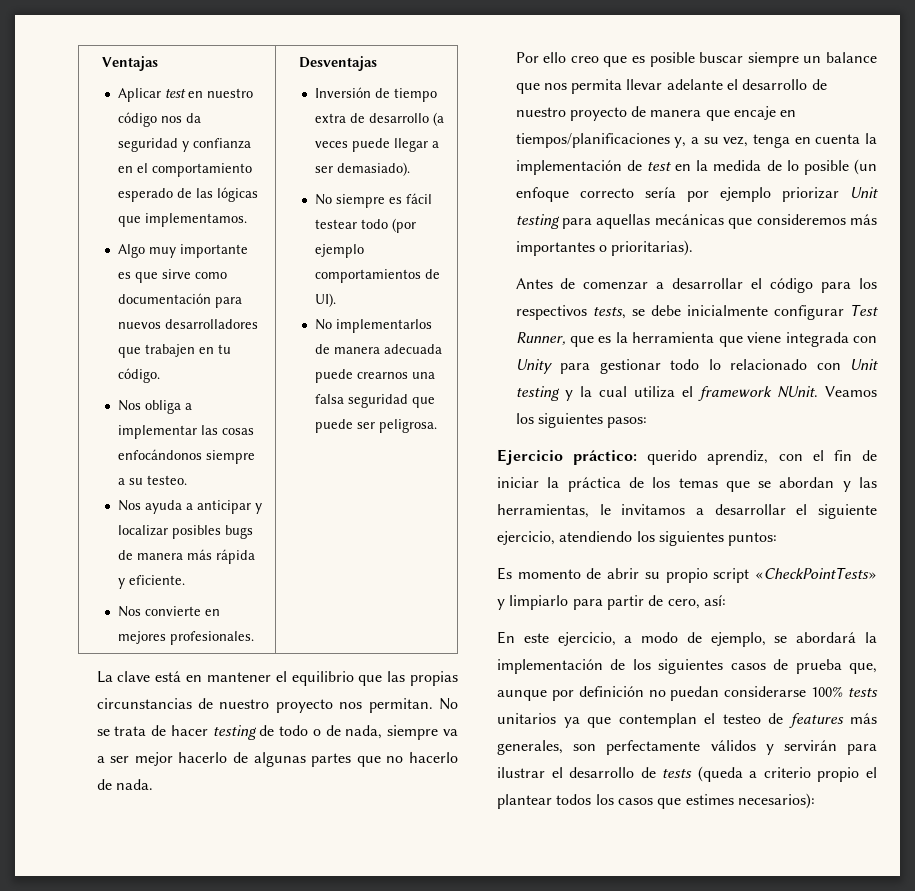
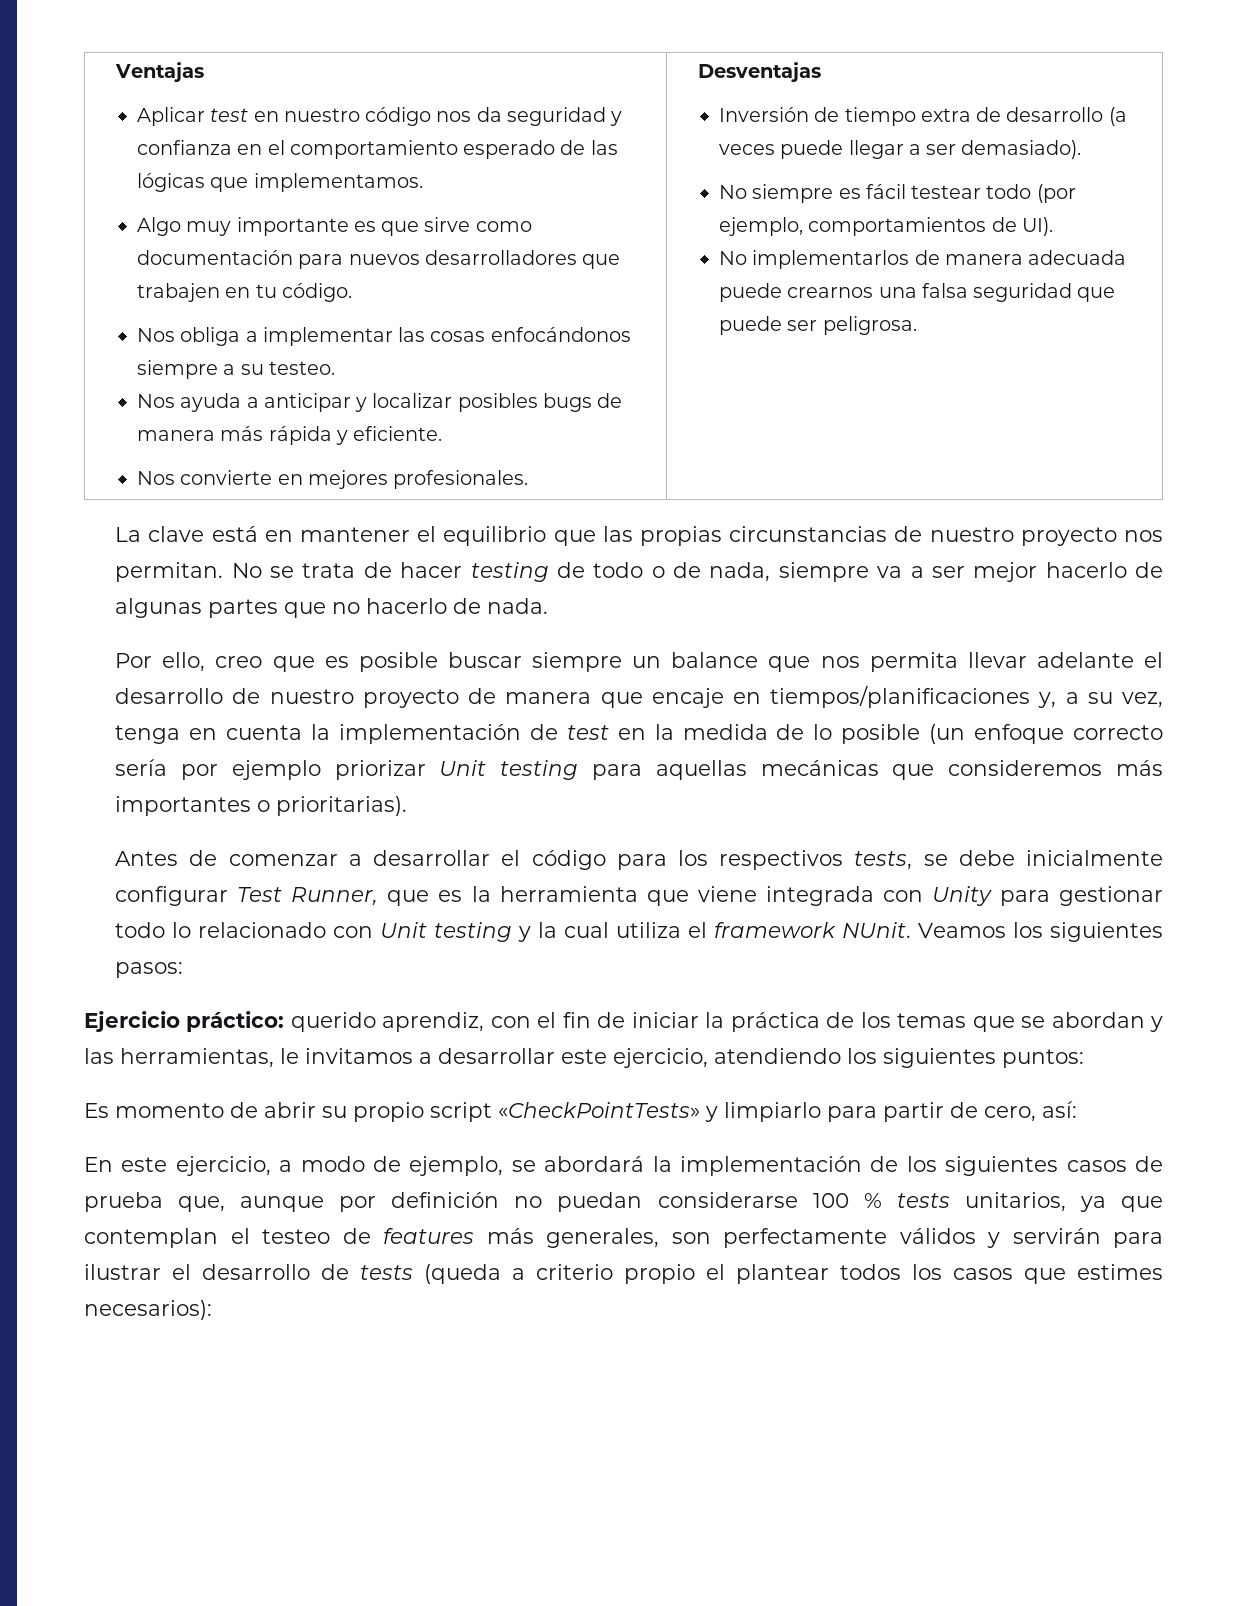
- No siempre es fácil testear todo (por ejemplo comportamientos de UI).
+ No siempre es fácil testear todo (por ejemplo, comportamientos de UI).
- Por ello creo que es posible buscar siempre un balance que nos permita llevar adelante el desarrollo de nuestro proyecto de manera que encaje en tiempos/planificaciones y, a su vez, tenga en cuenta la implementación de test en la medida de lo posible (un enfoque correcto sería por ejemplo priorizar Unit testing para aquellas mecánicas que consideremos más importantes o prioritarias).
+ Por ello, creo que es posible buscar siempre un balance que nos permita llevar adelante el desarrollo de nuestro proyecto de manera que encaje en tiempos/planificaciones y, a su vez, tenga en cuenta la implementación de test en la medida de lo posible (un enfoque correcto sería por ejemplo priorizar Unit testing para aquellas mecánicas que consideremos más importantes o prioritarias).
- Ejercicio práctico: querido aprendiz, con el fin de iniciar la práctica de los temas que se abordan y las herramientas, le invitamos a desarrollar el siguiente ejercicio, atendiendo los siguientes puntos:
+ Ejercicio práctico: querido aprendiz, con el fin de iniciar la práctica de los temas que se abordan y las herramientas, le invitamos a desarrollar este ejercicio, atendiendo los siguientes puntos:
- En este ejercicio, a modo de ejemplo, se abordará la implementación de los siguientes casos de prueba que, aunque por definición no puedan considerarse 100% tests unitarios ya que contemplan el testeo de features más generales, son perfectamente válidos y servirán para ilustrar el desarrollo de tests (queda a criterio propio el plantear todos los casos que estimes necesarios):
+ En este ejercicio, a modo de ejemplo, se abordará la implementación de los siguientes casos de prueba que, aunque por definición no puedan considerarse 100 % tests unitarios, ya que contemplan el testeo de features más generales, son perfectamente válidos y servirán para ilustrar el desarrollo de tests (queda a criterio propio el plantear todos los casos que estimes necesarios):

